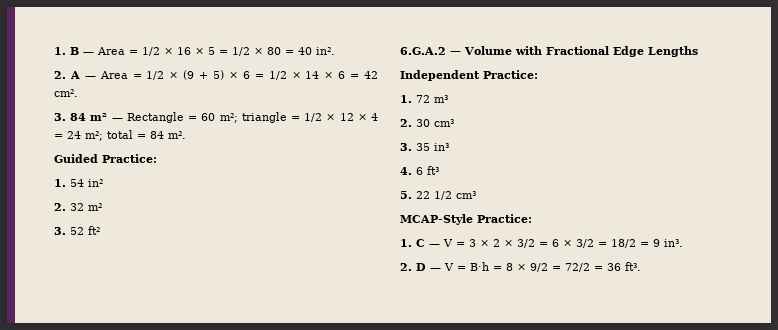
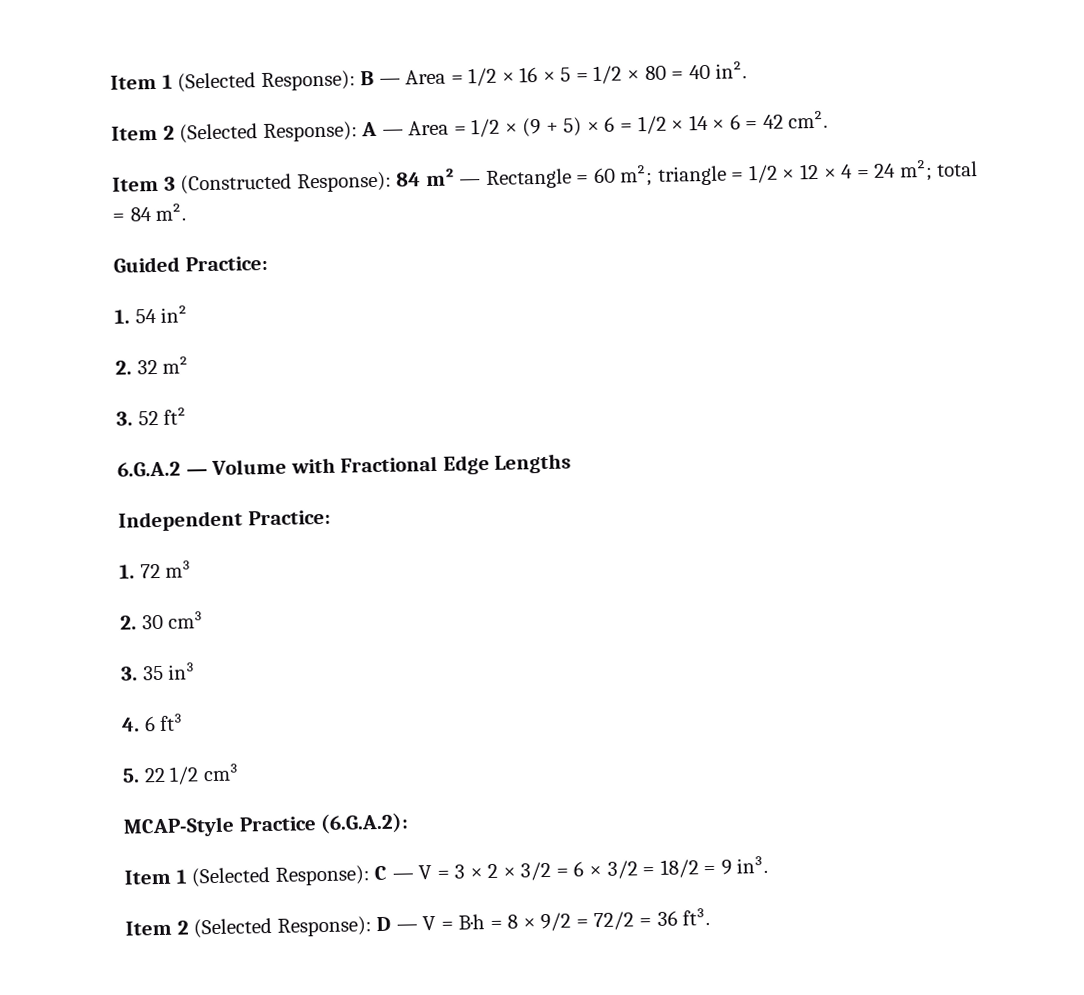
- 1. B — Area = 1/2 × 16 × 5 = 1/2 × 80 = 40 in².
+ Item 1 (Selected Response): B — Area = 1/2 × 16 × 5 = 1/2 × 80 = 40 in².
- 2. A — Area = 1/2 × (9 + 5) × 6 = 1/2 × 14 × 6 = 42 cm².
+ Item 2 (Selected Response): A — Area = 1/2 × (9 + 5) × 6 = 1/2 × 14 × 6 = 42 cm².
- 3. 84 m² — Rectangle = 60 m²; triangle = 1/2 × 12 × 4 = 24 m²; total = 84 m².
+ Item 3 (Constructed Response): 84 m² — Rectangle = 60 m²; triangle = 1/2 × 12 × 4 = 24 m²; total = 84 m².
- MCAP-Style Practice:
- 1. C — V = 3 × 2 × 3/2 = 6 × 3/2 = 18/2 = 9 in³.
+ MCAP-Style Practice (6.G.A.2):
+ Item 1 (Selected Response): C — V = 3 × 2 × 3/2 = 6 × 3/2 = 18/2 = 9 in³.
- 2. D — V = B·h = 8 × 9/2 = 72/2 = 36 ft³.
+ Item 2 (Selected Response): D — V = B·h = 8 × 9/2 = 72/2 = 36 ft³.

